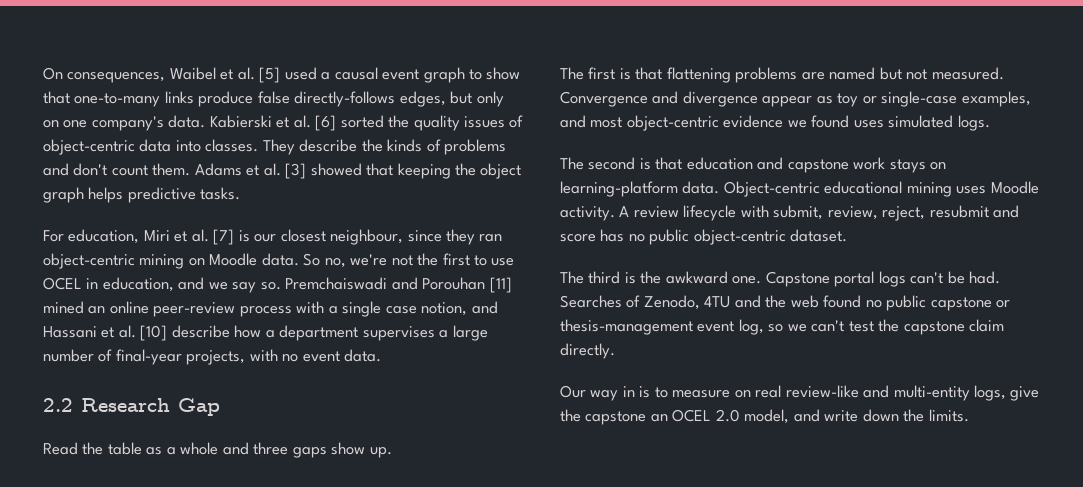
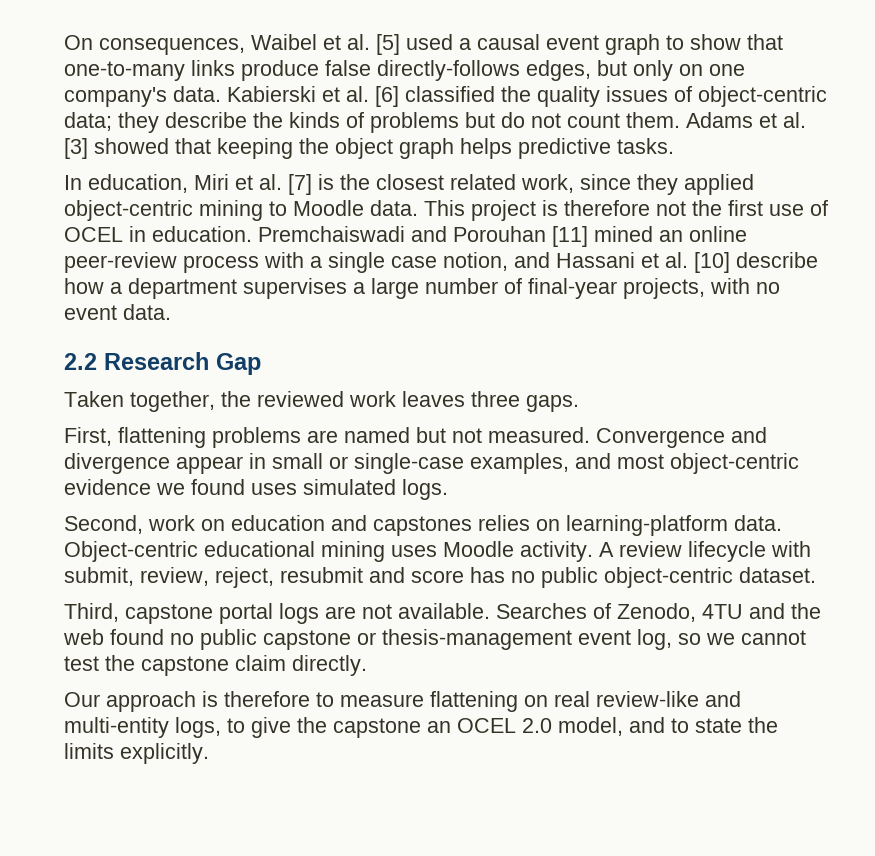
- Kabierski et al. [6] sorted the quality issues of object-centric data into classes. They describe the kinds of problems and don't count them.
+ Kabierski et al. [6] classified the quality issues of object-centric data; they describe the kinds of problems but do not count them.
- For education, Miri et al. [7] is our closest neighbour, since they ran object-centric mining on Moodle data.
+ In education, Miri et al. [7] is the closest related work, since they applied object-centric mining to Moodle data.
- So no, we're not the first to use OCEL in education, and we say so.
+ This project is therefore not the first use of OCEL in education.
- Read the table as a whole and three gaps show up.
- The first is that flattening problems are named but not measured.
+ Taken together, the reviewed work leaves three gaps.
+ First, flattening problems are named but not measured.
- Convergence and divergence appear as toy or single-case examples, and most object-centric evidence we found uses simulated logs.
+ Convergence and divergence appear in small or single-case examples, and most object-centric evidence we found uses simulated logs.
- The second is that education and capstone work stays on learning-platform data.
+ Second, work on education and capstones relies on learning-platform data.
- The third is the awkward one. Capstone portal logs can't be had.
+ Third, capstone portal logs are not available.
- Searches of Zenodo, 4TU and the web found no public capstone or thesis-management event log, so we can't test the capstone claim directly.
+ Searches of Zenodo, 4TU and the web found no public capstone or thesis-management event log, so we cannot test the capstone claim directly.
- Our way in is to measure on real review-like and multi-entity logs, give the capstone an OCEL 2.0 model, and write down the limits.
+ Our approach is therefore to measure flattening on real review-like and multi-entity logs, to give the capstone an OCEL 2.0 model, and to state the limits explicitly.

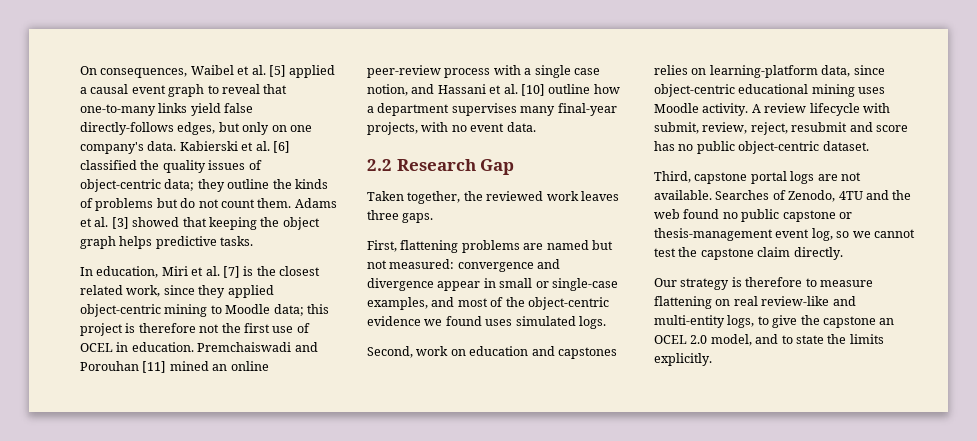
- On consequences, Waibel et al. [5] used a causal event graph to show that one-to-many links produce false directly-follows edges, but only on one company's data.
+ On consequences, Waibel et al. [5] applied a causal event graph to reveal that one-to-many links yield false directly-follows edges, but only on one company's data.
- Kabierski et al. [6] classified the quality issues of object-centric data; they describe the kinds of problems but do not count them.
+ Kabierski et al. [6] classified the quality issues of object-centric data; they outline the kinds of problems but do not count them.
- In education, Miri et al. [7] is the closest related work, since they applied object-centric mining to Moodle data. This project is therefore not the first use of OCEL in education.
+ In education, Miri et al. [7] is the closest related work, since they applied object-centric mining to Moodle data; this project is therefore not the first use of OCEL in education.
- Premchaiswadi and Porouhan [11] mined an online peer-review process with a single case notion, and Hassani et al. [10] describe how a department supervises a large number of final-year projects, with no event data.
+ Premchaiswadi and Porouhan [11] mined an online peer-review process with a single case notion, and Hassani et al. [10] outline how a department supervises many final-year projects, with no event data.
- First, flattening problems are named but not measured. Convergence and divergence appear in small or single-case examples, and most object-centric evidence we found uses simulated logs.
+ First, flattening problems are named but not measured: convergence and divergence appear in small or single-case examples, and most of the object-centric evidence we found uses simulated logs.
- Second, work on education and capstones relies on learning-platform data. Object-centric educational mining uses Moodle activity.
+ Second, work on education and capstones relies on learning-platform data, since object-centric educational mining uses Moodle activity.
- Our approach is therefore to measure flattening on real review-like and multi-entity logs, to give the capstone an OCEL 2.0 model, and to state the limits explicitly.
+ Our strategy is therefore to measure flattening on real review-like and multi-entity logs, to give the capstone an OCEL 2.0 model, and to state the limits explicitly.

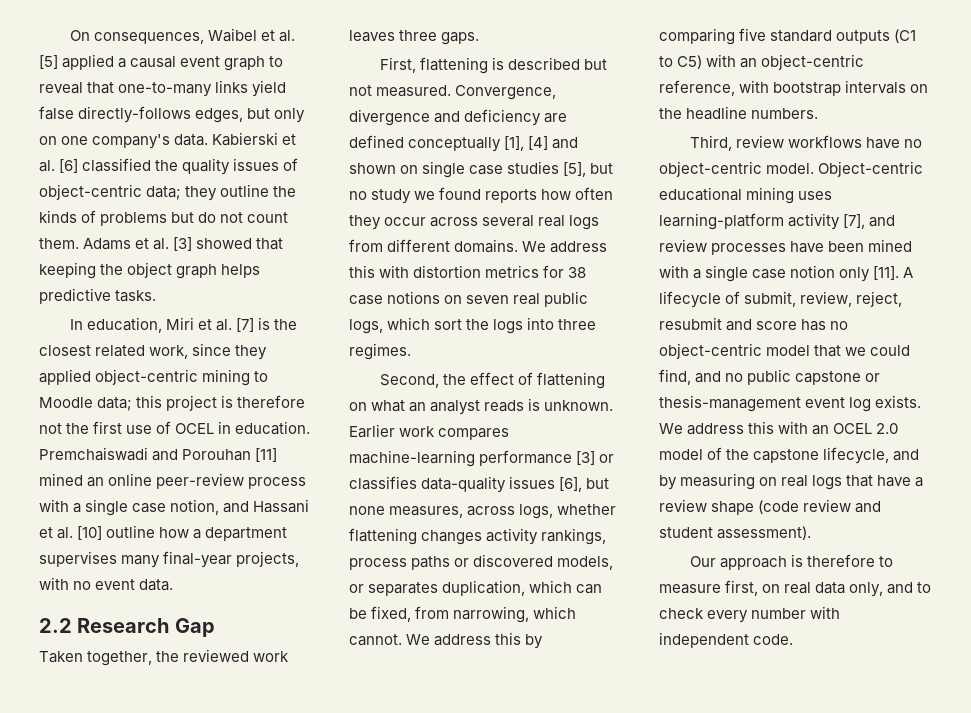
- First, flattening problems are named but not measured: convergence and divergence appear in small or single-case examples, and most of the object-centric evidence we found uses simulated logs.
- Second, work on education and capstones relies on learning-platform data, since object-centric educational mining uses Moodle activity. A review lifecycle with submit, review, reject, resubmit and score has no public object-centric dataset.
- Third, capstone portal logs are not available. Searches of Zenodo, 4TU and the web found no public capstone or thesis-management event log, so we cannot test the capstone claim directly.
+ First, flattening is described but not measured. Convergence, divergence and deficiency are defined conceptually [1], [4] and shown on single case studies [5], but no study we found reports how often they occur across several real logs from different domains. We address this with distortion metrics for 38 case notions on seven real public logs, which sort the logs into three regimes.
+ Second, the effect of flattening on what an analyst reads is unknown. Earlier work compares machine-learning performance [3] or classifies data-quality issues [6], but none measures, across logs, whether flattening changes activity rankings, process paths or discovered models, or separates duplication, which can be fixed, from narrowing, which cannot. We address this by comparing five standard outputs (C1 to C5) with an object-centric reference, with bootstrap intervals on the headline numbers.
+ Third, review workflows have no object-centric model. Object-centric educational mining uses learning-platform activity [7], and review processes have been mined with a single case notion only [11]. A lifecycle of submit, review, reject, resubmit and score has no object-centric model that we could find, and no public capstone or thesis-management event log exists. We address this with an OCEL 2.0 model of the capstone lifecycle, and by measuring on real logs that have a review shape (code review and student assessment).
- Our strategy is therefore to measure flattening on real review-like and multi-entity logs, to give the capstone an OCEL 2.0 model, and to state the limits explicitly.
+ Our approach is therefore to measure first, on real data only, and to check every number with independent code.

